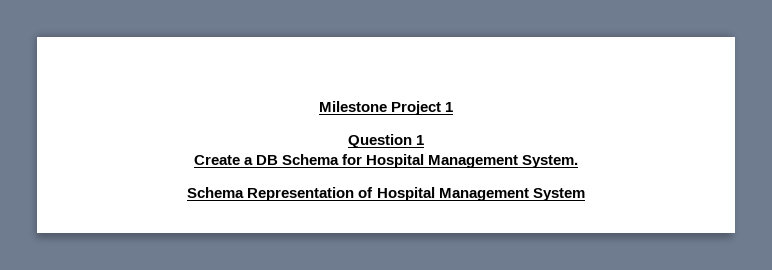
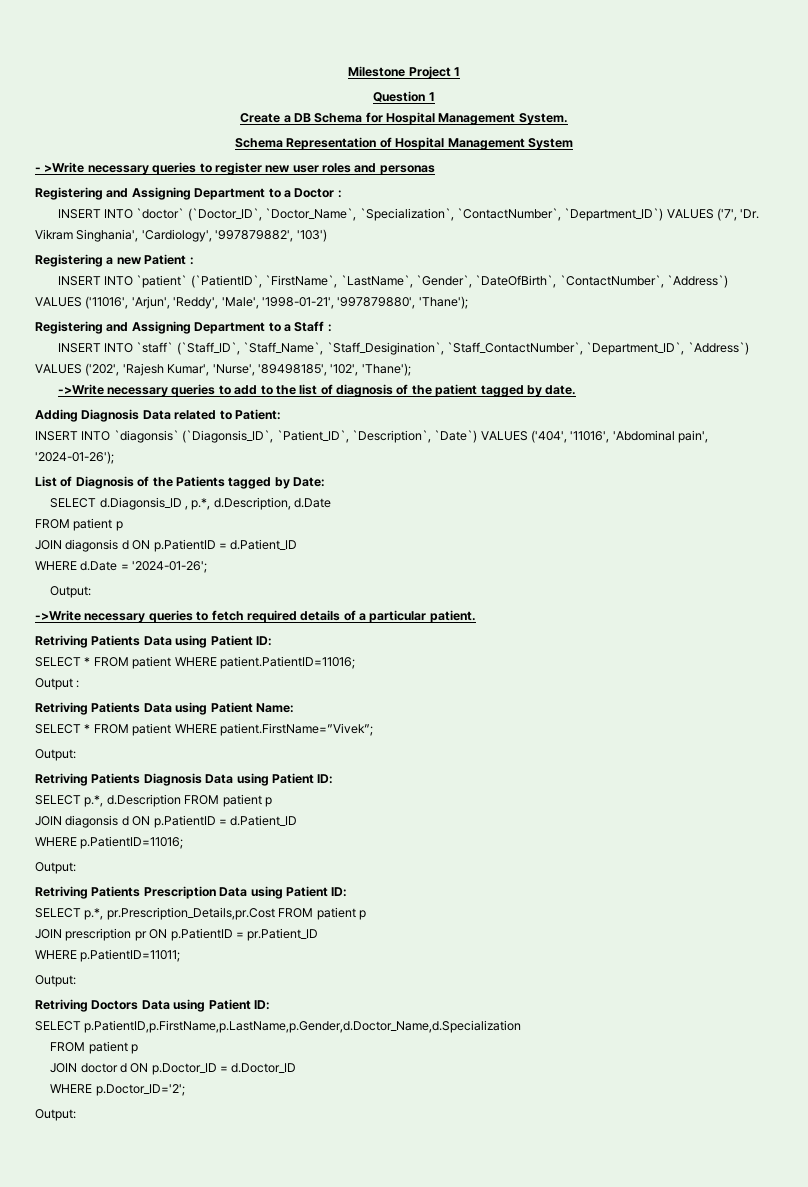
+ - >Write necessary queries to register new user roles and personas
+ Registering and Assigning Department to a Doctor :
+ INSERT INTO `doctor` (`Doctor_ID`, `Doctor_Name`, `Specialization`, `ContactNumber`, `Department_ID`) VALUES ('7', 'Dr. Vikram Singhania', 'Cardiology', '997879882', '103')
+ Registering a new Patient :
+ INSERT INTO `patient` (`PatientID`, `FirstName`, `LastName`, `Gender`, `DateOfBirth`, `ContactNumber`, `Address`) VALUES ('11016', 'Arjun', 'Reddy', 'Male', '1998-01-21', '997879880', 'Thane');
+ Registering and Assigning Department to a Staff :
+ INSERT INTO `staff` (`Staff_ID`, `Staff_Name`, `Staff_Desigination`, `Staff_ContactNumber`, `Department_ID`, `Address`) VALUES ('202', 'Rajesh Kumar', 'Nurse', '89498185', '102', 'Thane');
+ ->Write necessary queries to add to the list of diagnosis of the patient tagged by date.
+ Adding Diagnosis Data related to Patient:
+ INSERT INTO `diagonsis` (`Diagonsis_ID`, `Patient_ID`, `Description`, `Date`) VALUES ('404', '11016', 'Abdominal pain', '2024-01-26');
+ List of Diagnosis of the Patients tagged by Date:
+ SELECT d.Diagonsis_ID , p.*, d.Description, d.Date
+ FROM patient p
+ JOIN diagonsis d ON p.PatientID = d.Patient_ID
+ WHERE d.Date = '2024-01-26';
+ Output:
+ ->Write necessary queries to fetch required details of a particular patient.
+ Retriving Patients Data using Patient ID:
+ SELECT * FROM patient WHERE patient.PatientID=11016;
+ Output :
+ Retriving Patients Data using Patient Name:
+ SELECT * FROM patient WHERE patient.FirstName=”Vivek”;
+ Output:
+ Retriving Patients Diagnosis Data using Patient ID:
+ SELECT p.*, d.Description FROM patient p
+ JOIN diagonsis d ON p.PatientID = d.Patient_ID
+ WHERE p.PatientID=11016;
+ Output:
+ Retriving Patients Prescription Data using Patient ID:
+ SELECT p.*, pr.Prescription_Details,pr.Cost FROM patient p
+ JOIN prescription pr ON p.PatientID = pr.Patient_ID
+ WHERE p.PatientID=11011;
+ Output:
+ Retriving Doctors Data using Patient ID:
+ SELECT p.PatientID,p.FirstName,p.LastName,p.Gender,d.Doctor_Name,d.Specialization
+ FROM patient p
+ JOIN doctor d ON p.Doctor_ID = d.Doctor_ID
+ WHERE p.Doctor_ID='2';
+ Output:

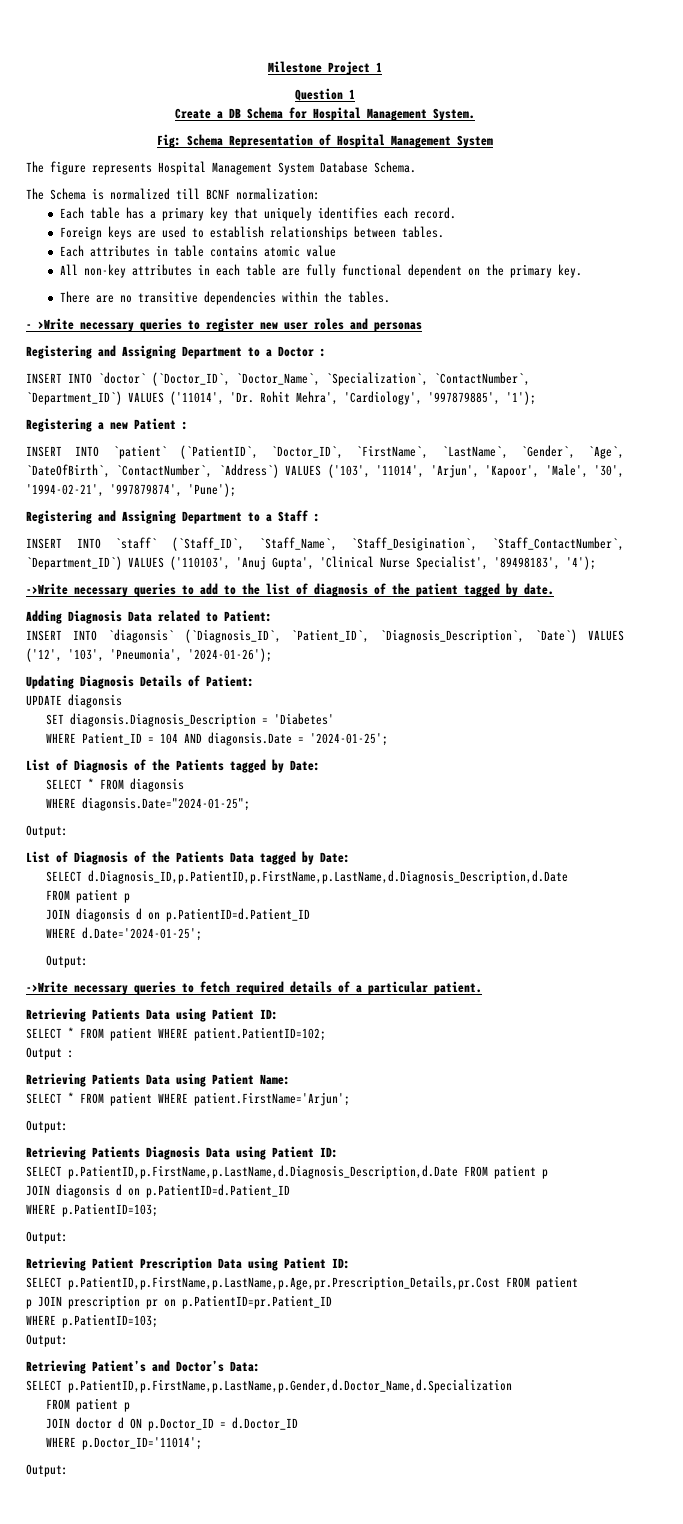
- Schema Representation of Hospital Management System
+ Fig: Schema Representation of Hospital Management System
+ The figure represents Hospital Management System Database Schema.
+ The Schema is normalized till BCNF normalization:
+ Each table has a primary key that uniquely identifies each record.
+ Foreign keys are used to establish relationships between tables.
+ Each attributes in table contains atomic value
+ All non-key attributes in each table are fully functional dependent on the primary key.
+ There are no transitive dependencies within the tables.
- INSERT INTO `doctor` (`Doctor_ID`, `Doctor_Name`, `Specialization`, `ContactNumber`, `Department_ID`) VALUES ('7', 'Dr. Vikram Singhania', 'Cardiology', '997879882', '103')
+ INSERT INTO `doctor` (`Doctor_ID`, `Doctor_Name`, `Specialization`, `ContactNumber`, `Department_ID`) VALUES ('11014', 'Dr. Rohit Mehra', 'Cardiology', '997879885', '1');
- INSERT INTO `patient` (`PatientID`, `FirstName`, `LastName`, `Gender`, `DateOfBirth`, `ContactNumber`, `Address`) VALUES ('11016', 'Arjun', 'Reddy', 'Male', '1998-01-21', '997879880', 'Thane');
+ INSERT INTO `patient` (`PatientID`, `Doctor_ID`, `FirstName`, `LastName`, `Gender`, `Age`, `DateOfBirth`, `ContactNumber`, `Address`) VALUES ('103', '11014', 'Arjun', 'Kapoor', 'Male', '30', '1994-02-21', '997879874', 'Pune');
- INSERT INTO `staff` (`Staff_ID`, `Staff_Name`, `Staff_Desigination`, `Staff_ContactNumber`, `Department_ID`, `Address`) VALUES ('202', 'Rajesh Kumar', 'Nurse', '89498185', '102', 'Thane');
+ INSERT INTO `staff` (`Staff_ID`, `Staff_Name`, `Staff_Desigination`, `Staff_ContactNumber`, `Department_ID`) VALUES ('110103', 'Anuj Gupta', 'Clinical Nurse Specialist', '89498183', '4');
- INSERT INTO `diagonsis` (`Diagonsis_ID`, `Patient_ID`, `Description`, `Date`) VALUES ('404', '11016', 'Abdominal pain', '2024-01-26');
+ INSERT INTO `diagonsis` (`Diagnosis_ID`, `Patient_ID`, `Diagnosis_Description`, `Date`) VALUES ('12', '103', 'Pneumonia', '2024-01-26');
+ Updating Diagnosis Details of Patient:
+ UPDATE diagonsis
+ SET diagonsis.Diagnosis_Description = 'Diabetes'
+ WHERE Patient_ID = 104 AND diagonsis.Date = '2024-01-25';
- SELECT d.Diagonsis_ID , p.*, d.Description, d.Date
+ SELECT * FROM diagonsis
+ WHERE diagonsis.Date="2024-01-25";
+ Output:
+ List of Diagnosis of the Patients Data tagged by Date:
+ SELECT d.Diagnosis_ID,p.PatientID,p.FirstName,p.LastName,d.Diagnosis_Description,d.Date
  FROM patient p
- JOIN diagonsis d ON p.PatientID = d.Patient_ID
- WHERE d.Date = '2024-01-26';
+ JOIN diagonsis d on p.PatientID=d.Patient_ID
+ WHERE d.Date='2024-01-25';
- Retriving Patients Data using Patient ID:
+ Retrieving Patients Data using Patient ID:
- SELECT * FROM patient WHERE patient.PatientID=11016;
+ SELECT * FROM patient WHERE patient.PatientID=102;
- Retriving Patients Data using Patient Name:
+ Retrieving Patients Data using Patient Name:
- SELECT * FROM patient WHERE patient.FirstName=”Vivek”;
+ SELECT * FROM patient WHERE patient.FirstName='Arjun';
  Output:
- Retriving Patients Diagnosis Data using Patient ID:
+ Retrieving Patients Diagnosis Data using Patient ID:
- SELECT p.*, d.Description FROM patient p
- JOIN diagonsis d ON p.PatientID = d.Patient_ID
- WHERE p.PatientID=11016;
+ SELECT p.PatientID,p.FirstName,p.LastName,d.Diagnosis_Description,d.Date FROM patient p
+ JOIN diagonsis d on p.PatientID=d.Patient_ID
+ WHERE p.PatientID=103;
  Output:
- Retriving Patients Prescription Data using Patient ID:
+ Retrieving Patient Prescription Data using Patient ID:
- SELECT p.*, pr.Prescription_Details,pr.Cost FROM patient p
- JOIN prescription pr ON p.PatientID = pr.Patient_ID
- WHERE p.PatientID=11011;
+ SELECT p.PatientID,p.FirstName,p.LastName,p.Age,pr.Prescription_Details,pr.Cost FROM patient
+ p JOIN prescription pr on p.PatientID=pr.Patient_ID
+ WHERE p.PatientID=103;
  Output:
- Retriving Doctors Data using Patient ID:
+ Retrieving Patient’s and Doctor’s Data:
- WHERE p.Doctor_ID='2';
+ WHERE p.Doctor_ID='11014';

